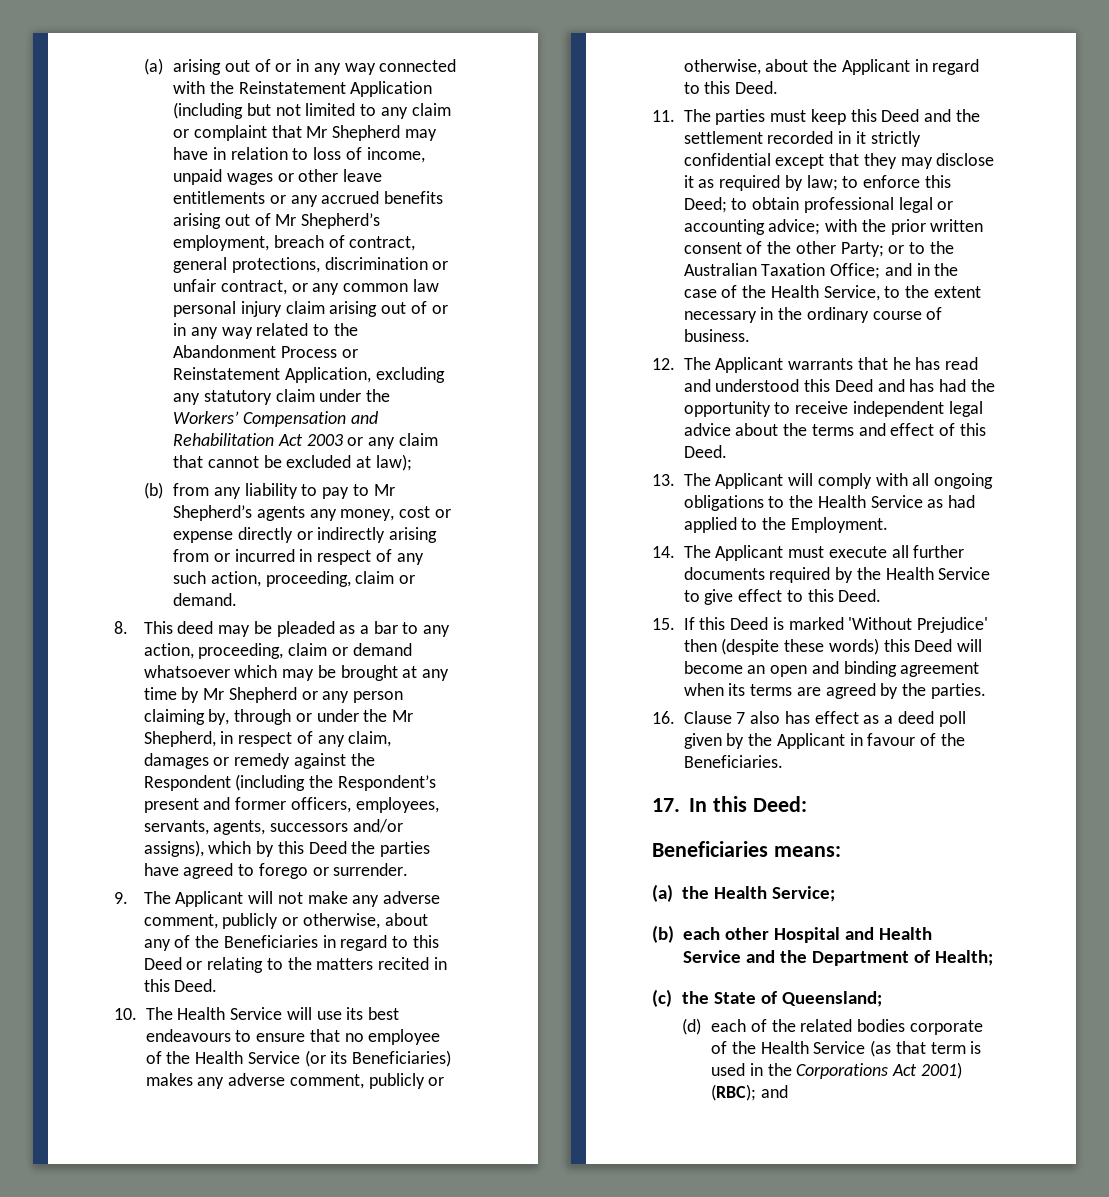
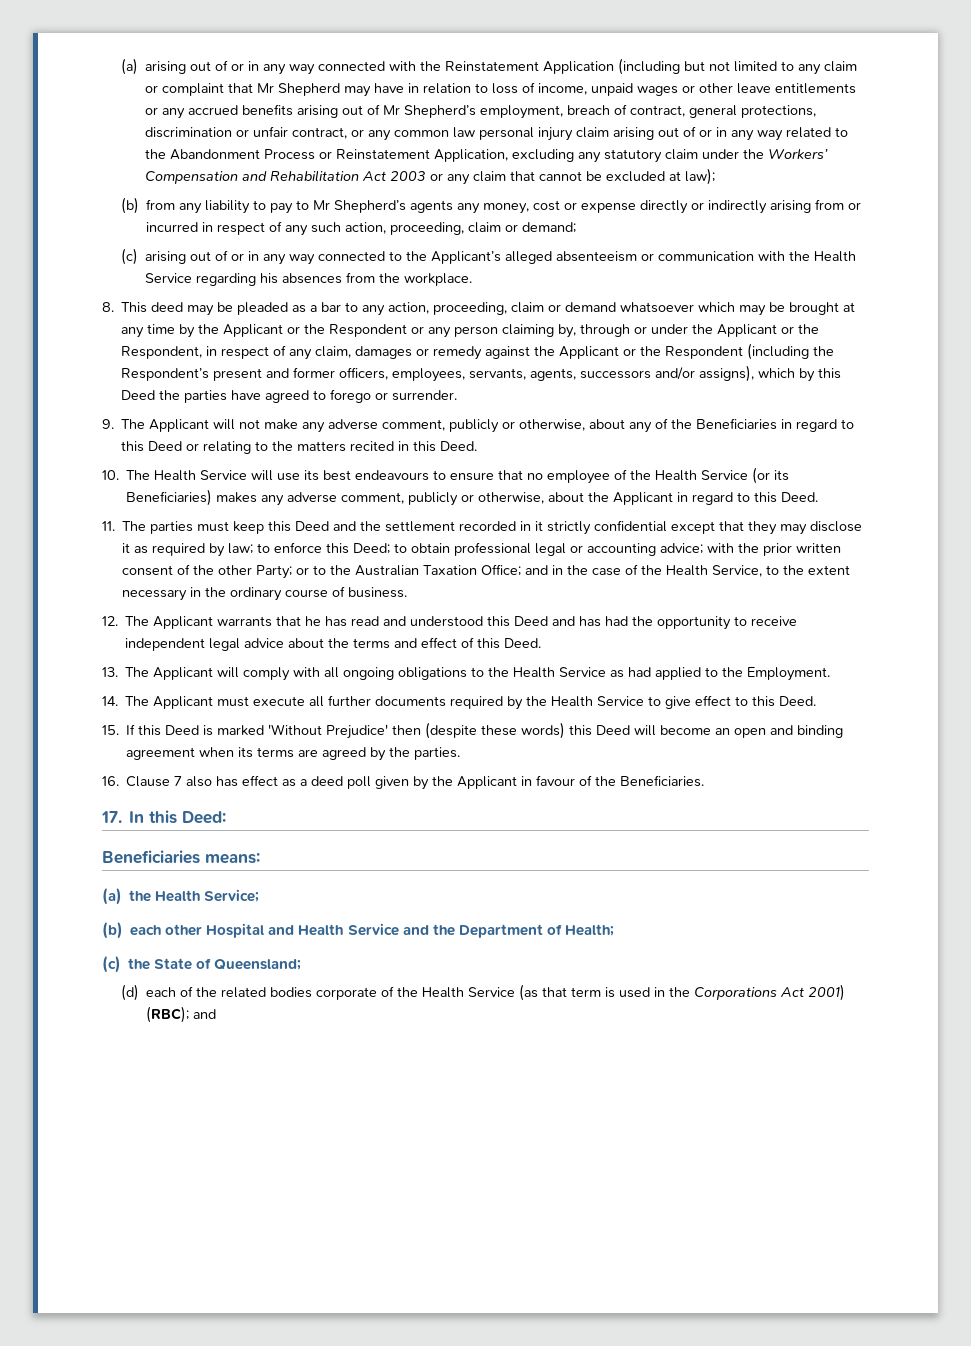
- (b) from any liability to pay to Mr Shepherd’s agents any money, cost or expense directly or indirectly arising from or incurred in respect of any such action, proceeding, claim or demand.
+ (b) from any liability to pay to Mr Shepherd’s agents any money, cost or expense directly or indirectly arising from or incurred in respect of any such action, proceeding, claim or demand;
+ (c) arising out of or in any way connected to the Applicant’s alleged absenteeism or communication with the Health Service regarding his absences from the workplace.
- 8. This deed may be pleaded as a bar to any action, proceeding, claim or demand whatsoever which may be brought at any time by Mr Shepherd or any person claiming by, through or under the Mr Shepherd, in respect of any claim, damages or remedy against the Respondent (including the Respondent’s present and former officers, employees, servants, agents, successors and/or assigns), which by this Deed the parties have agreed to forego or surrender.
+ 8. This deed may be pleaded as a bar to any action, proceeding, claim or demand whatsoever which may be brought at any time by the Applicant or the Respondent or any person claiming by, through or under the Applicant or the Respondent, in respect of any claim, damages or remedy against the Applicant or the Respondent (including the Respondent’s present and former officers, employees, servants, agents, successors and/or assigns), which by this Deed the parties have agreed to forego or surrender.

